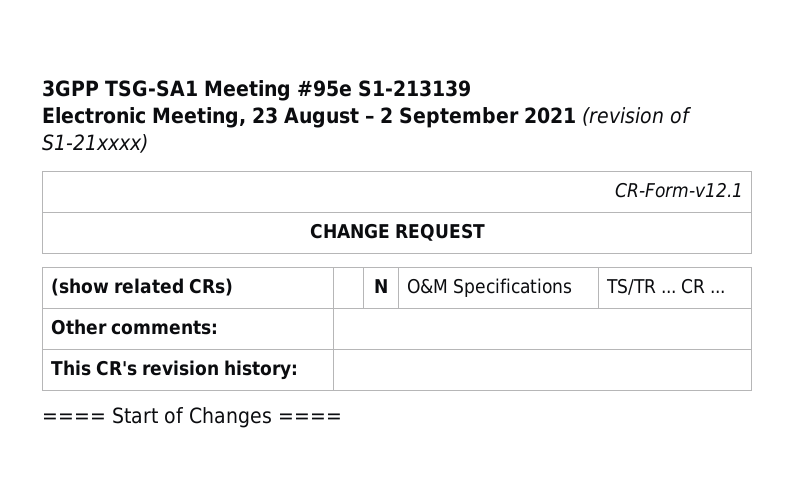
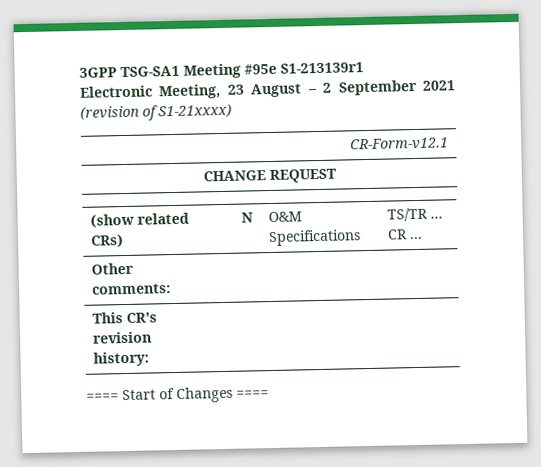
- 3GPP TSG-SA1 Meeting #95e S1-213139
+ 3GPP TSG-SA1 Meeting #95e S1-213139r1

